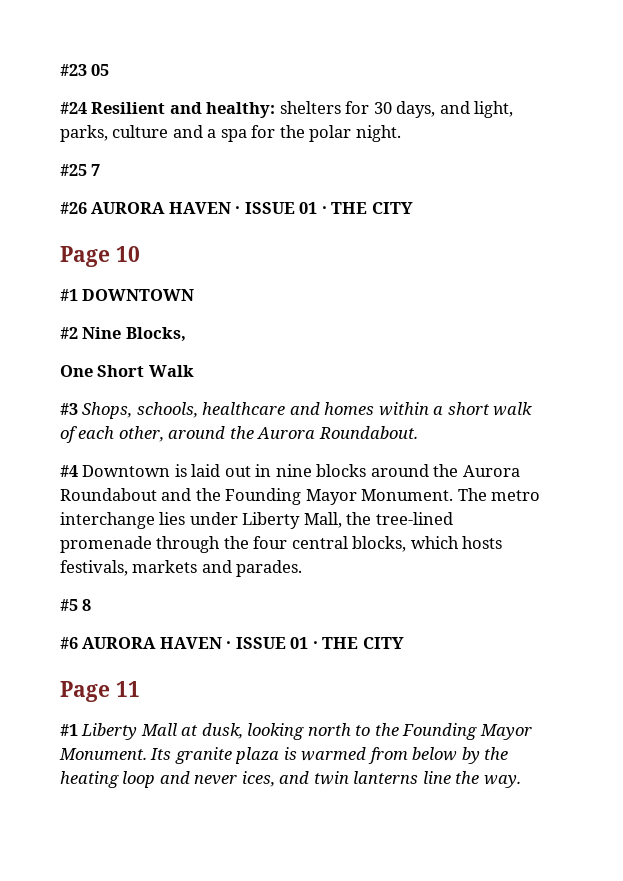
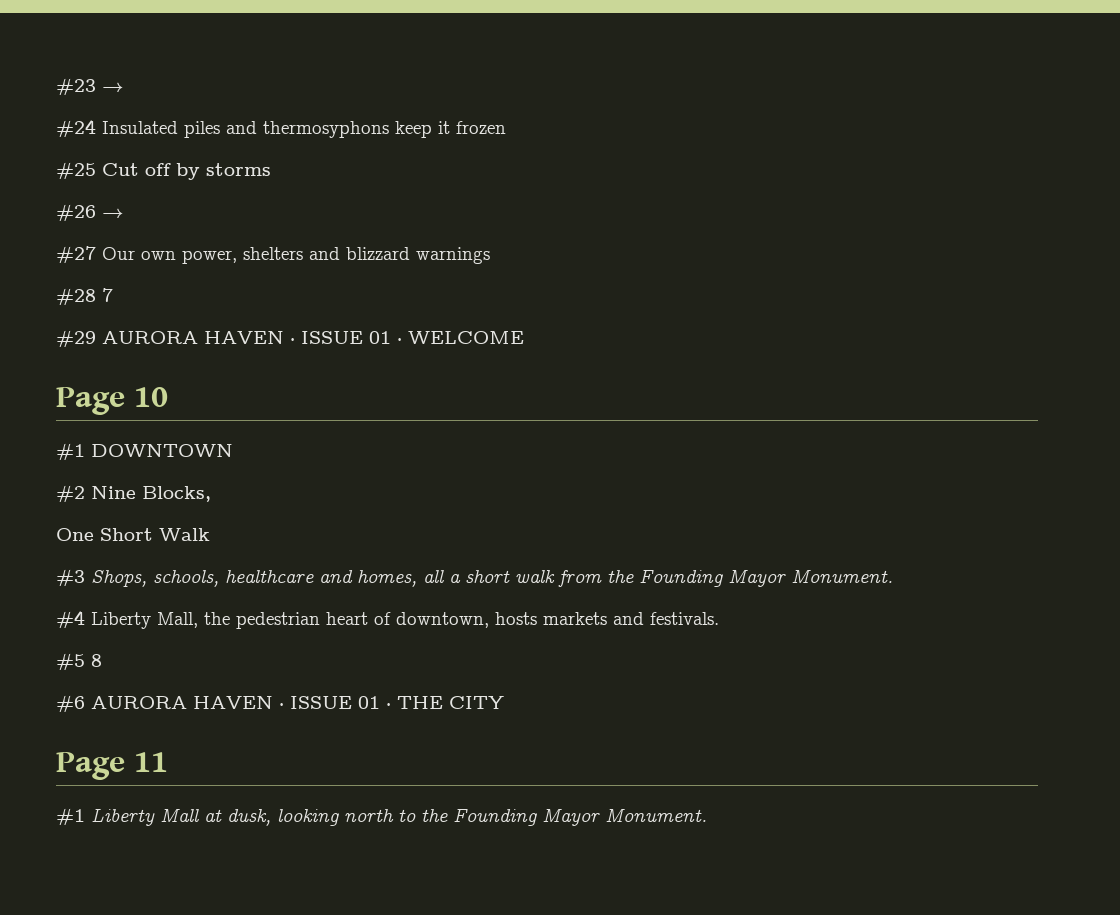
- #23 05
+ #23 →
- #24 Resilient and healthy: shelters for 30 days, and light, parks, culture and a spa for the polar night.
- #25 7
+ #24 Insulated piles and thermosyphons keep it frozen
+ #25 Cut off by storms
+ #26 →
+ #27 Our own power, shelters and blizzard warnings
+ #28 7
- #26 AURORA HAVEN · ISSUE 01 · THE CITY
+ #29 AURORA HAVEN · ISSUE 01 · WELCOME
- #3 Shops, schools, healthcare and homes within a short walk of each other, around the Aurora Roundabout.
- #4 Downtown is laid out in nine blocks around the Aurora Roundabout and the Founding Mayor Monument. The metro interchange lies under Liberty Mall, the tree-lined promenade through the four central blocks, which hosts festivals, markets and parades.
+ #3 Shops, schools, healthcare and homes, all a short walk from the Founding Mayor Monument.
+ #4 Liberty Mall, the pedestrian heart of downtown, hosts markets and festivals.
- Its granite plaza is warmed from below by the heating loop and never ices, and twin lanterns line the way.

